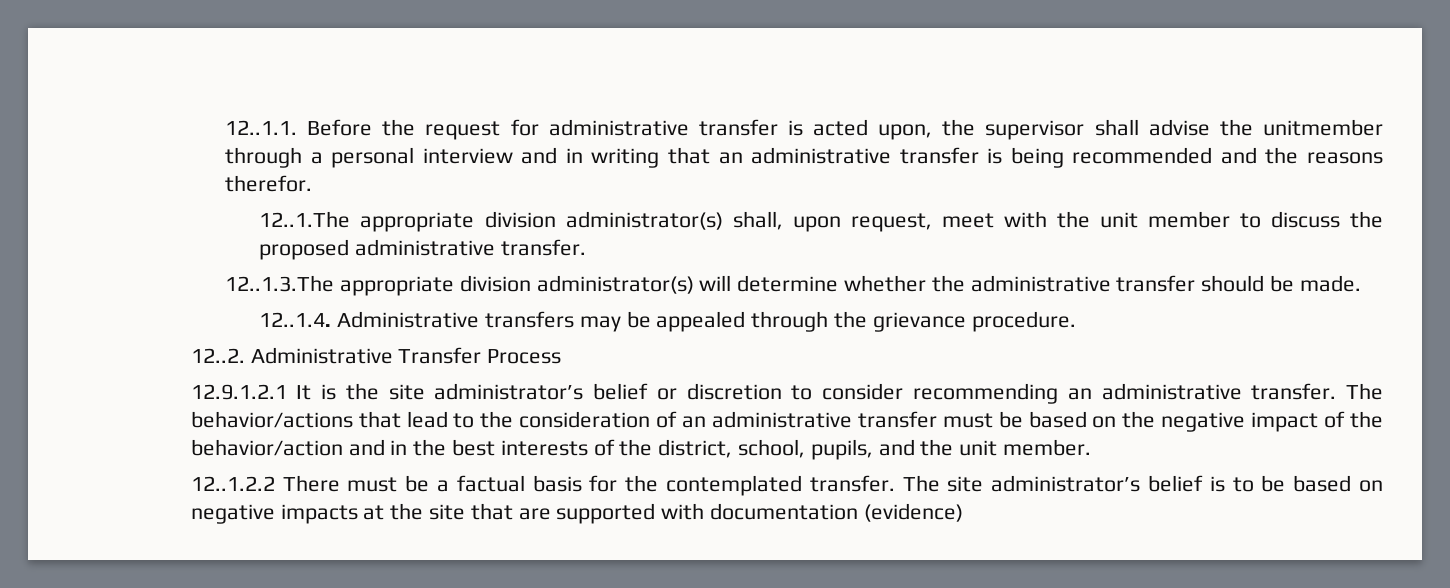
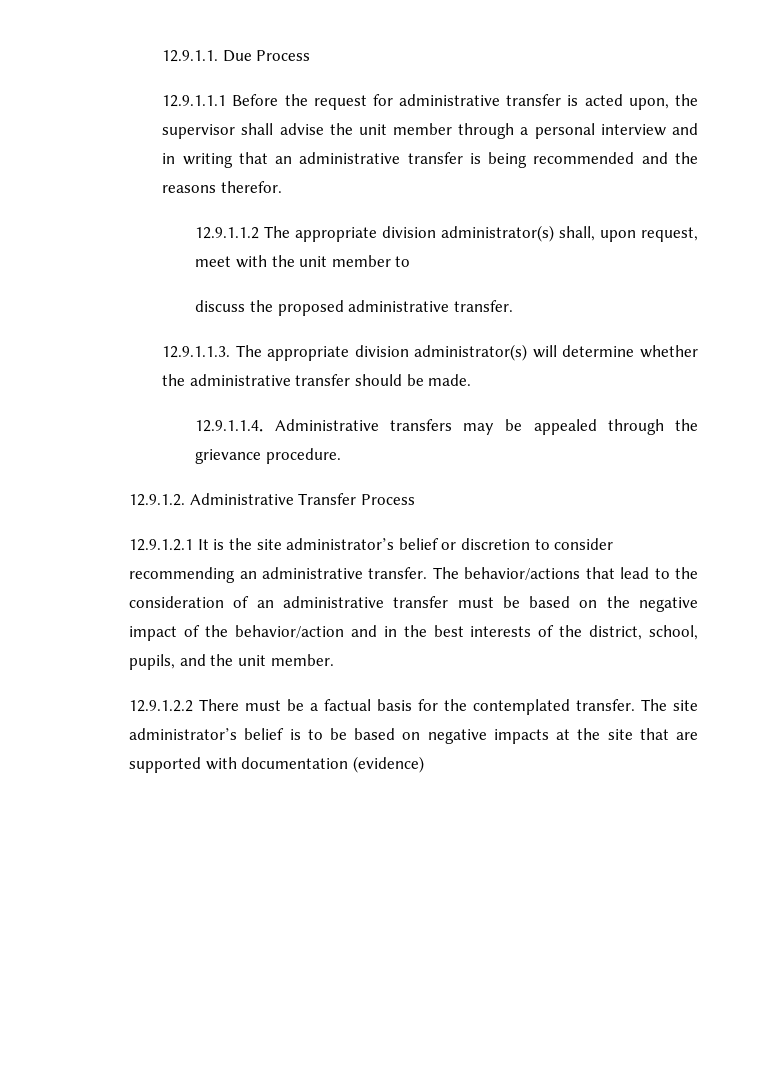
- 12..1.1. Before the request for administrative transfer is acted upon, the supervisor shall advise the unitmember through a personal interview and in writing that an administrative transfer is being recommended and the reasons therefor.
+ 12.9.1.1. Due Process
+ 12.9.1.1.1 Before the request for administrative transfer is acted upon, the supervisor shall advise the unit member through a personal interview and in writing that an administrative transfer is being recommended and the reasons therefor.
- 12..1.The appropriate division administrator(s) shall, upon request, meet with the unit member to discuss the proposed administrative transfer.
+ 12.9.1.1.2 The appropriate division administrator(s) shall, upon request, meet with the unit member to
+ discuss the proposed administrative transfer.
- 12..1.3.The appropriate division administrator(s) will determine whether the administrative transfer should be made.
+ 12.9.1.1.3. The appropriate division administrator(s) will determine whether the administrative transfer should be made.
- 12..1.4. Administrative transfers may be appealed through the grievance procedure.
+ 12.9.1.1.4. Administrative transfers may be appealed through the grievance procedure.
- 12..2. Administrative Transfer Process
+ 12.9.1.2. Administrative Transfer Process
- 12..1.2.2 There must be a factual basis for the contemplated transfer.
+ 12.9.1.2.2 There must be a factual basis for the contemplated transfer.

